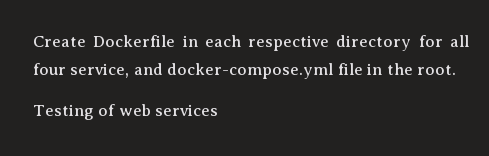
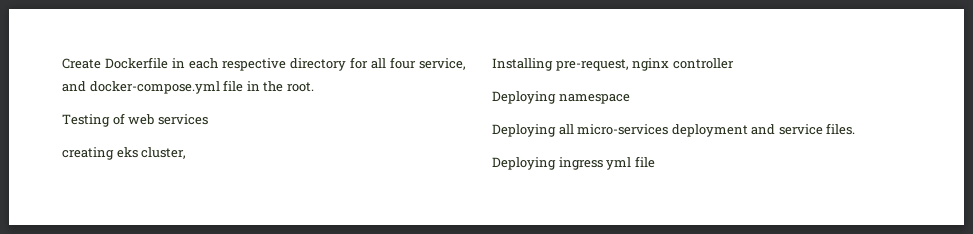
+ creating eks cluster,
+ Installing pre-request, nginx controller
+ Deploying namespace
+ Deploying all micro-services deployment and service files.
+ Deploying ingress yml file

